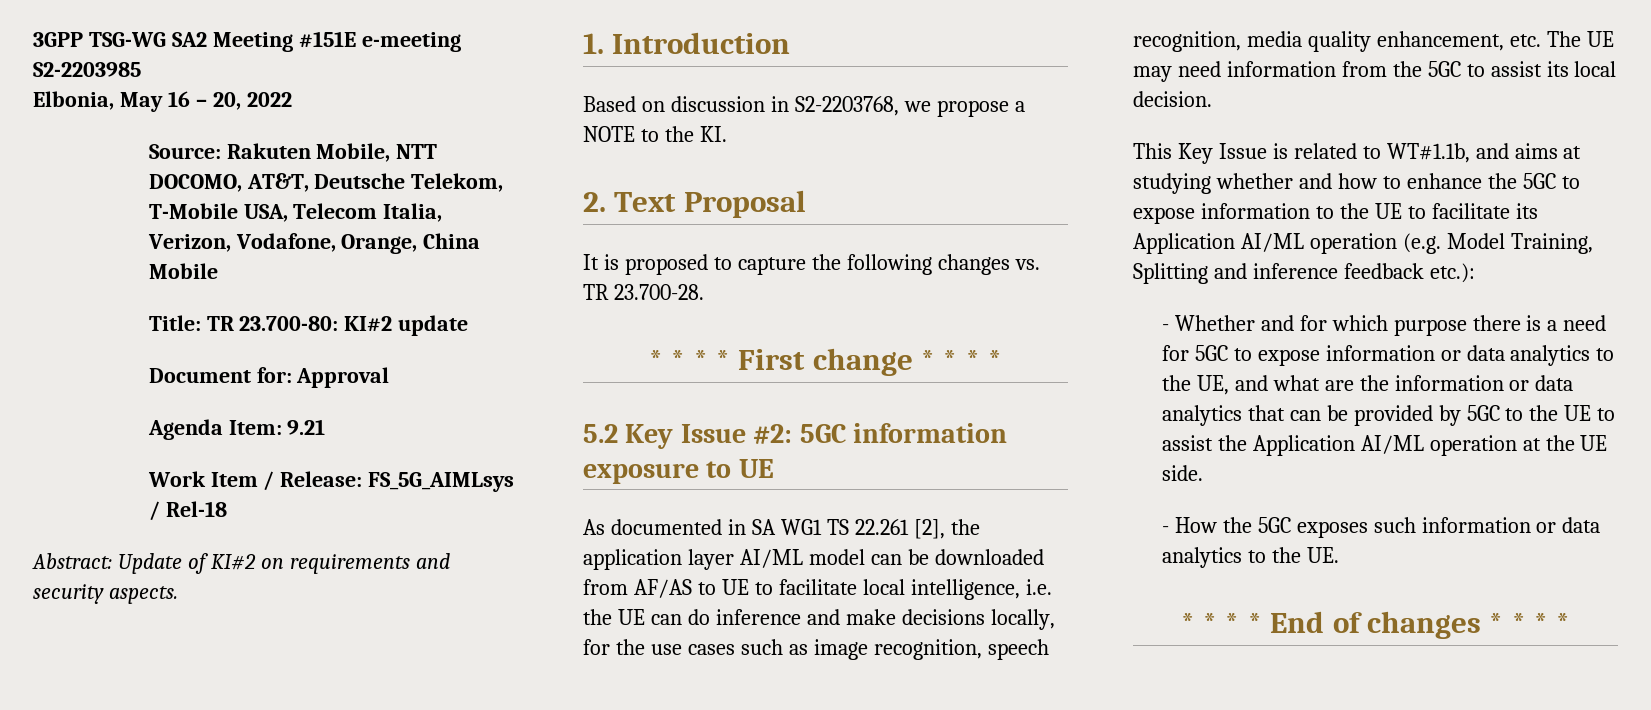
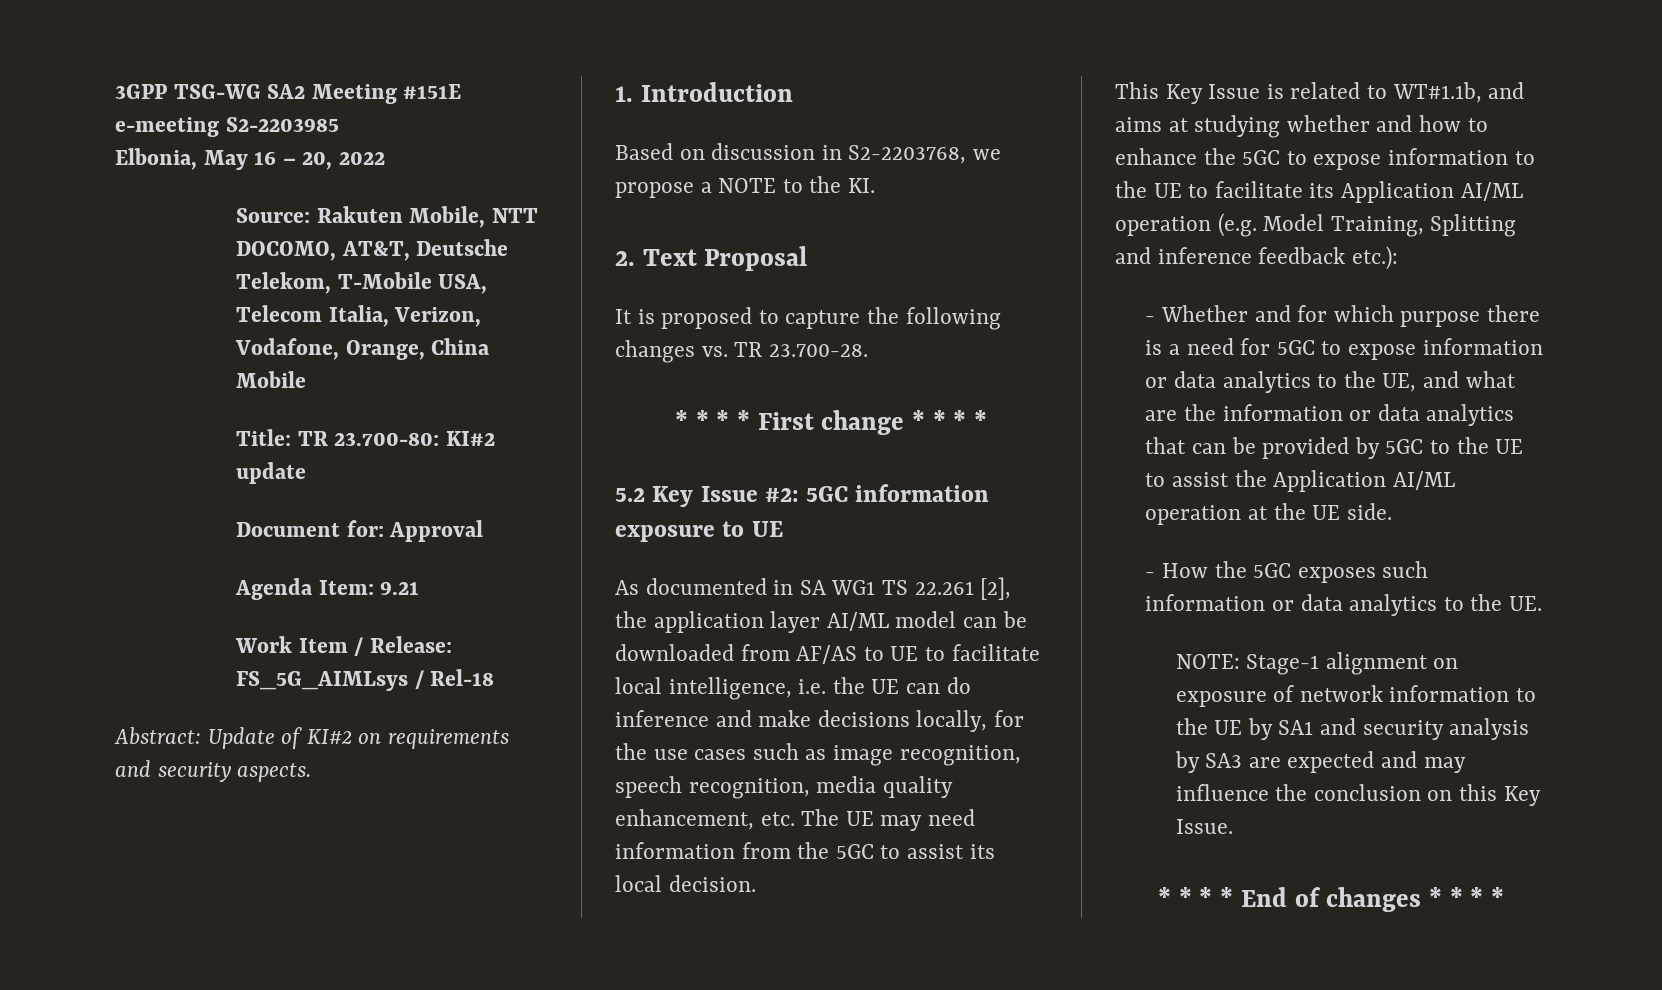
+ NOTE: Stage-1 alignment on exposure of network information to the UE by SA1 and security analysis by SA3 are expected and may influence the conclusion on this Key Issue.

